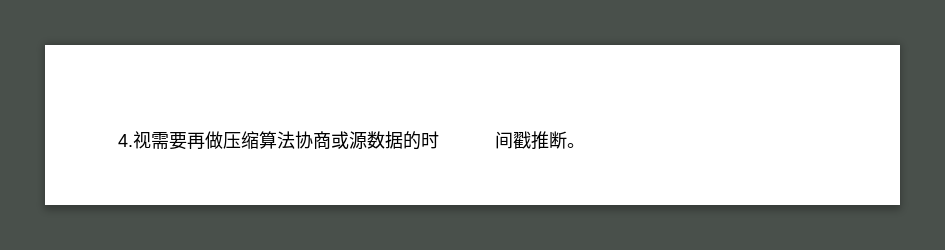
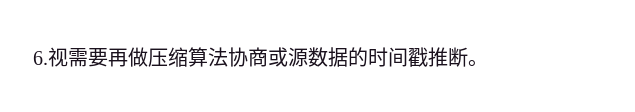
- 4.视需要再做压缩算法协商或源数据的时间戳推断。
+ 6.视需要再做压缩算法协商或源数据的时间戳推断。

